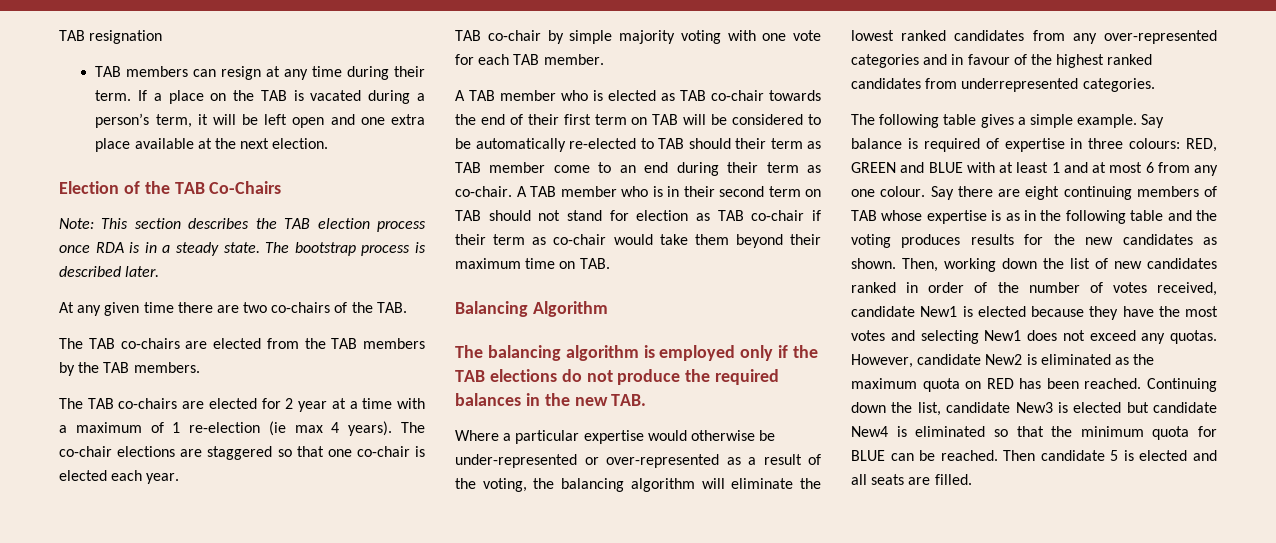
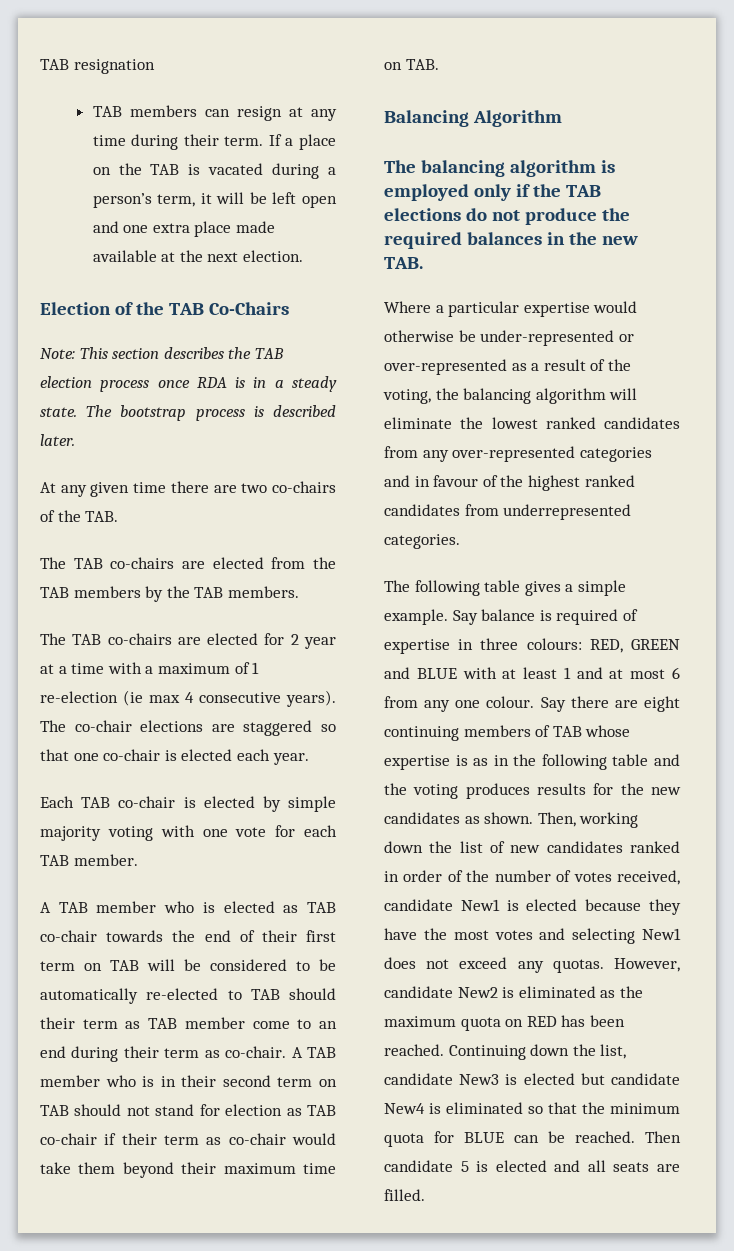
- If a place on the TAB is vacated during a person’s term, it will be left open and one extra place available at the next election.
+ If a place on the TAB is vacated during a person’s term, it will be left open and one extra place made available at the next election.
- The TAB co-chairs are elected for 2 year at a time with a maximum of 1 re-election (ie max 4 years).
+ The TAB co-chairs are elected for 2 year at a time with a maximum of 1 re-election (ie max 4 consecutive years).
- TAB co-chair by simple majority voting with one vote for each TAB member.
+ Each TAB co-chair is elected by simple majority voting with one vote for each TAB member.

